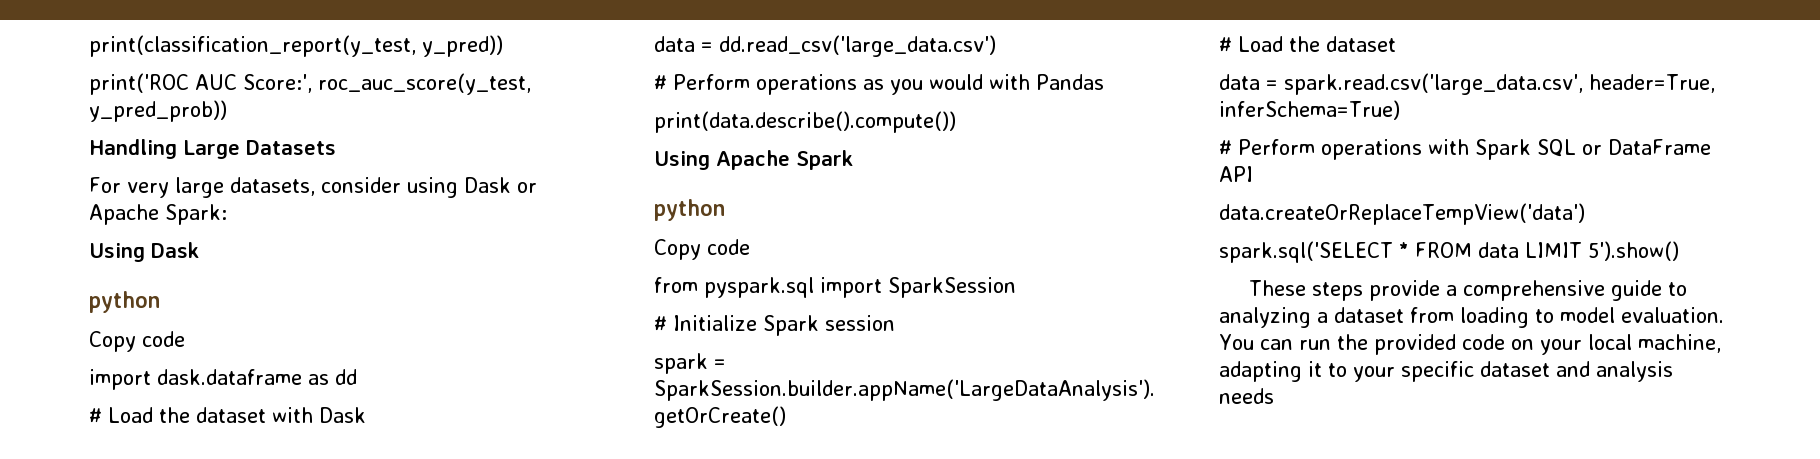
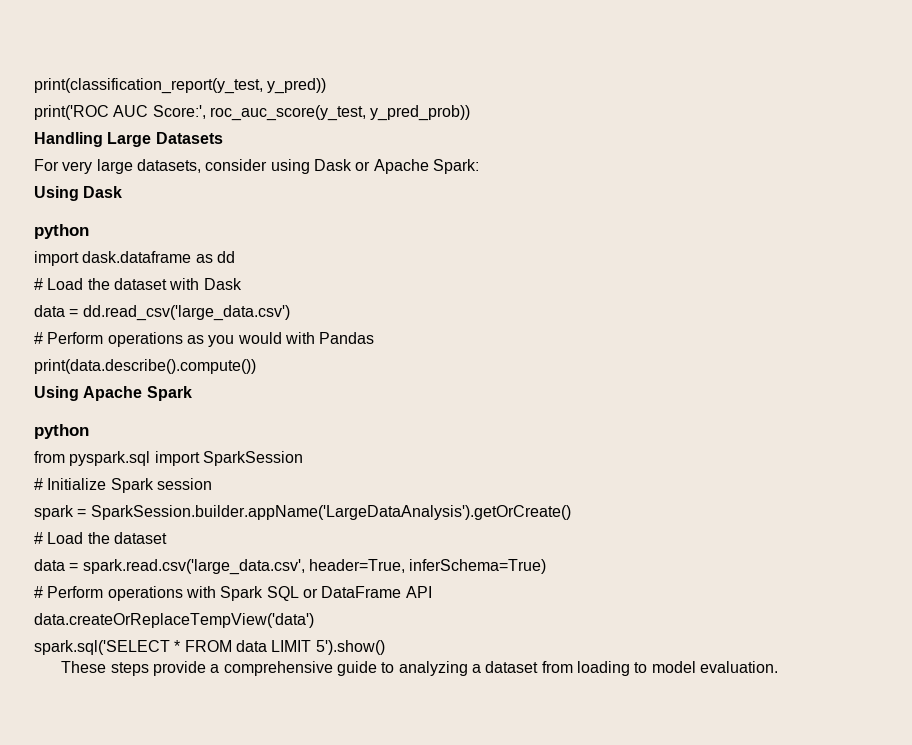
  Using Dask
  python
- Copy code
  Using Apache Spark
  python
- Copy code
- You can run the provided code on your local machine, adapting it to your specific dataset and analysis needs

